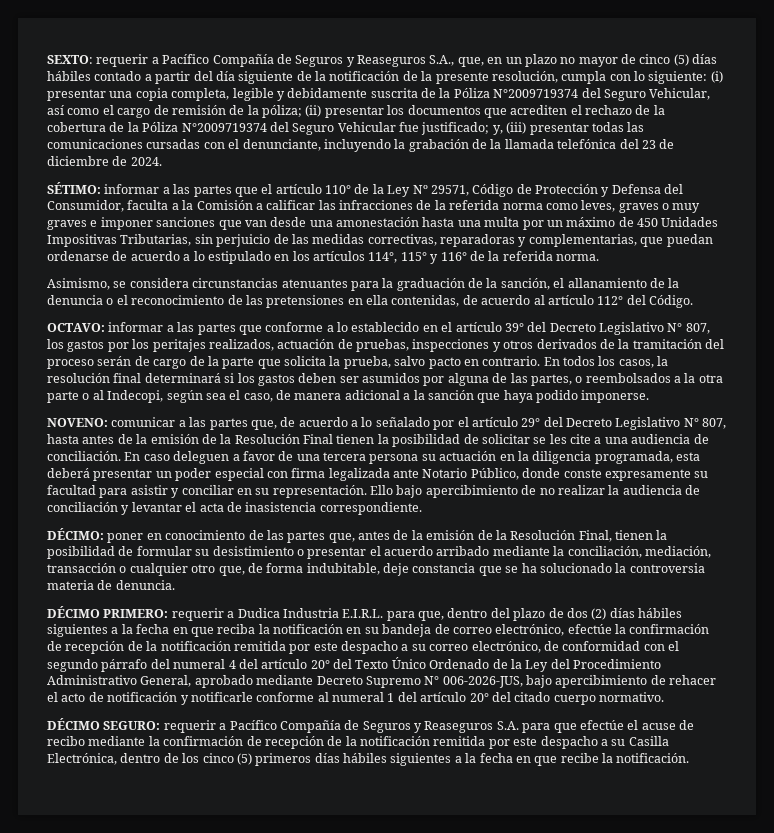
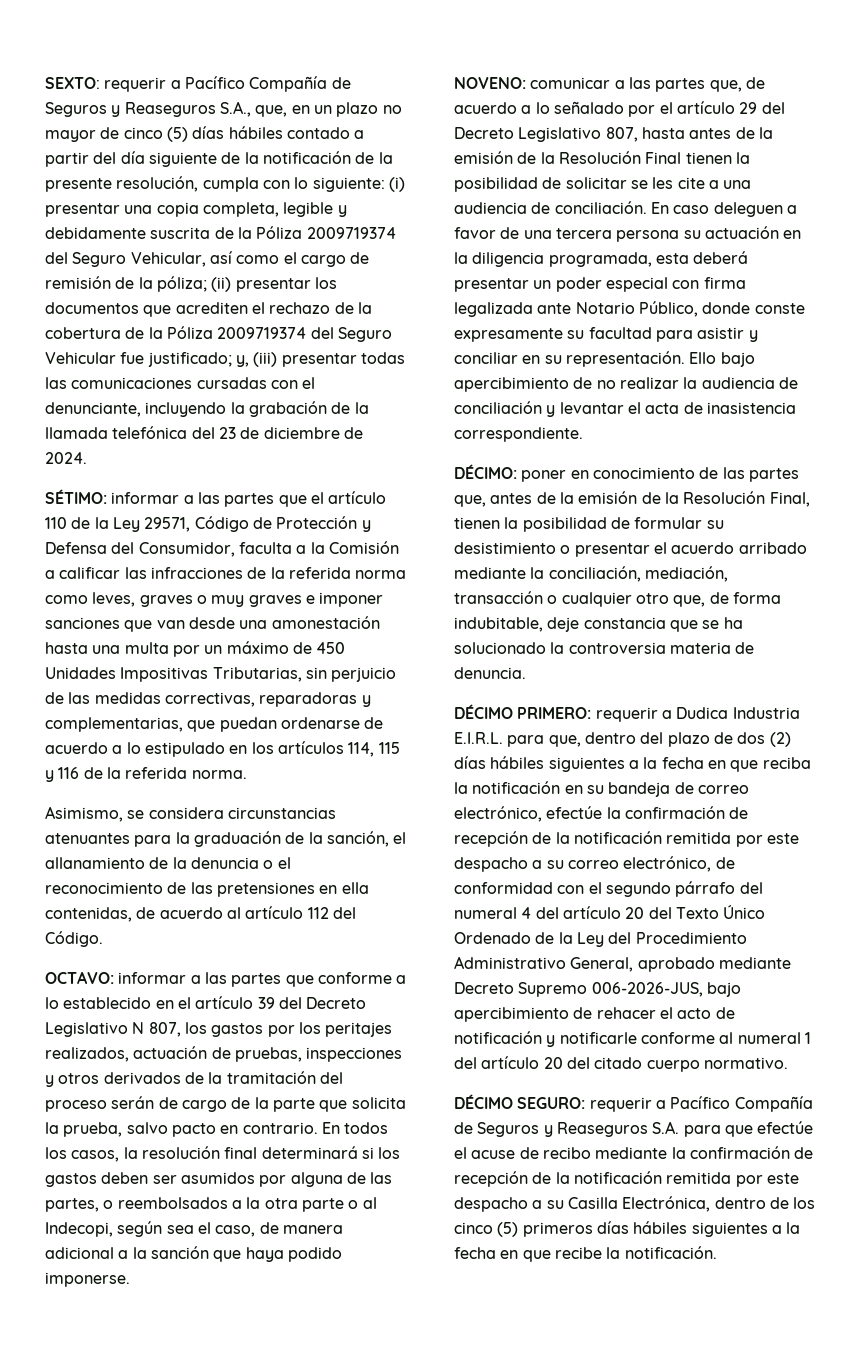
- (i) presentar una copia completa, legible y debidamente suscrita de la Póliza N°2009719374 del Seguro Vehicular, así como el cargo de remisión de la póliza;
+ (i) presentar una copia completa, legible y debidamente suscrita de la Póliza 2009719374 del Seguro Vehicular, así como el cargo de remisión de la póliza;
- (ii) presentar los documentos que acrediten el rechazo de la cobertura de la Póliza N°2009719374 del Seguro Vehicular fue justificado;
+ (ii) presentar los documentos que acrediten el rechazo de la cobertura de la Póliza 2009719374 del Seguro Vehicular fue justificado;
- informar a las partes que el artículo 110° de la Ley Nº 29571, Código de Protección y Defensa del Consumidor, faculta a la Comisión a calificar las infracciones de la referida norma como leves, graves o muy graves e imponer sanciones que van desde una amonestación hasta una multa por un máximo de 450 Unidades Impositivas Tributarias, sin perjuicio de las medidas correctivas, reparadoras y complementarias, que puedan ordenarse de acuerdo a lo estipulado en los artículos 114°, 115° y 116° de la referida norma.
+ informar a las partes que el artículo 110 de la Ley 29571, Código de Protección y Defensa del Consumidor, faculta a la Comisión a calificar las infracciones de la referida norma como leves, graves o muy graves e imponer sanciones que van desde una amonestación hasta una multa por un máximo de 450 Unidades Impositivas Tributarias, sin perjuicio de las medidas correctivas, reparadoras y complementarias, que puedan ordenarse de acuerdo a lo estipulado en los artículos 114, 115 y 116 de la referida norma.
- Asimismo, se considera circunstancias atenuantes para la graduación de la sanción, el allanamiento de la denuncia o el reconocimiento de las pretensiones en ella contenidas, de acuerdo al artículo 112° del Código.
+ Asimismo, se considera circunstancias atenuantes para la graduación de la sanción, el allanamiento de la denuncia o el reconocimiento de las pretensiones en ella contenidas, de acuerdo al artículo 112 del Código.
- OCTAVO: informar a las partes que conforme a lo establecido en el artículo 39° del Decreto Legislativo N° 807, los gastos por los peritajes realizados, actuación de pruebas, inspecciones y otros derivados de la tramitación del proceso serán de cargo de la parte que solicita la prueba, salvo pacto en contrario.
+ OCTAVO: informar a las partes que conforme a lo establecido en el artículo 39 del Decreto Legislativo N 807, los gastos por los peritajes realizados, actuación de pruebas, inspecciones y otros derivados de la tramitación del proceso serán de cargo de la parte que solicita la prueba, salvo pacto en contrario.
- NOVENO: comunicar a las partes que, de acuerdo a lo señalado por el artículo 29° del Decreto Legislativo N° 807, hasta antes de la emisión de la Resolución Final tienen la posibilidad de solicitar se les cite a una audiencia de conciliación.
+ NOVENO: comunicar a las partes que, de acuerdo a lo señalado por el artículo 29 del Decreto Legislativo 807, hasta antes de la emisión de la Resolución Final tienen la posibilidad de solicitar se les cite a una audiencia de conciliación.
- requerir a Dudica Industria E.I.R.L. para que, dentro del plazo de dos (2) días hábiles siguientes a la fecha en que reciba la notificación en su bandeja de correo electrónico, efectúe la confirmación de recepción de la notificación remitida por este despacho a su correo electrónico, de conformidad con el segundo párrafo del numeral 4 del artículo 20° del Texto Único Ordenado de la Ley del Procedimiento Administrativo General, aprobado mediante Decreto Supremo N° 006-2026-JUS, bajo apercibimiento de rehacer el acto de notificación y notificarle conforme al numeral 1 del artículo 20° del citado cuerpo normativo.
+ requerir a Dudica Industria E.I.R.L. para que, dentro del plazo de dos (2) días hábiles siguientes a la fecha en que reciba la notificación en su bandeja de correo electrónico, efectúe la confirmación de recepción de la notificación remitida por este despacho a su correo electrónico, de conformidad con el segundo párrafo del numeral 4 del artículo 20 del Texto Único Ordenado de la Ley del Procedimiento Administrativo General, aprobado mediante Decreto Supremo 006-2026-JUS, bajo apercibimiento de rehacer el acto de notificación y notificarle conforme al numeral 1 del artículo 20 del citado cuerpo normativo.

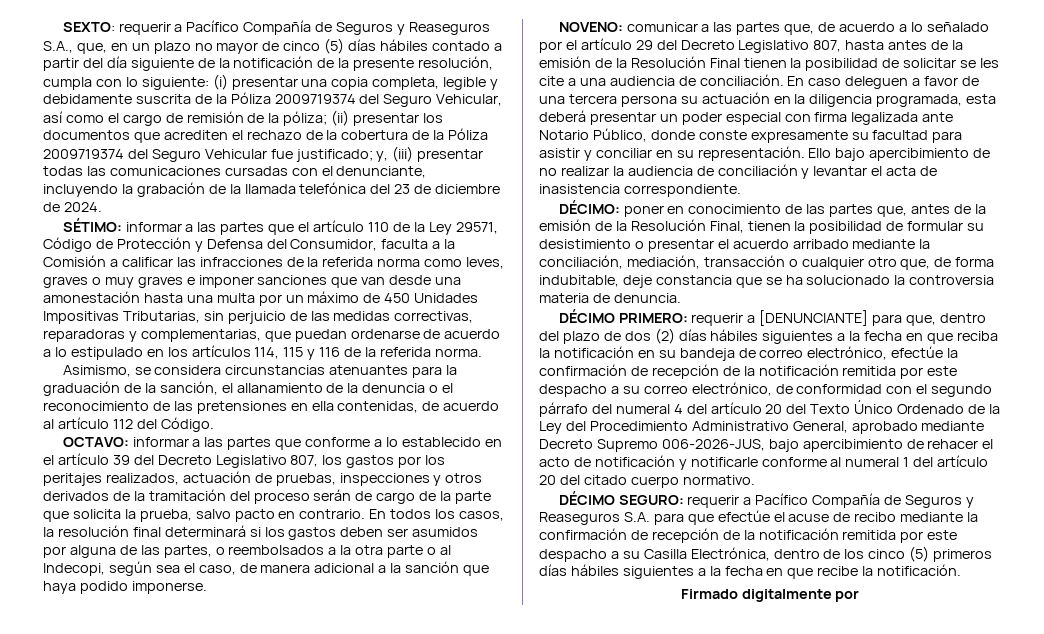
- OCTAVO: informar a las partes que conforme a lo establecido en el artículo 39 del Decreto Legislativo N 807, los gastos por los peritajes realizados, actuación de pruebas, inspecciones y otros derivados de la tramitación del proceso serán de cargo de la parte que solicita la prueba, salvo pacto en contrario.
+ OCTAVO: informar a las partes que conforme a lo establecido en el artículo 39 del Decreto Legislativo 807, los gastos por los peritajes realizados, actuación de pruebas, inspecciones y otros derivados de la tramitación del proceso serán de cargo de la parte que solicita la prueba, salvo pacto en contrario.
- requerir a Dudica Industria E.I.R.L. para que, dentro del plazo de dos (2) días hábiles siguientes a la fecha en que reciba la notificación en su bandeja de correo electrónico, efectúe la confirmación de recepción de la notificación remitida por este despacho a su correo electrónico, de conformidad con el segundo párrafo del numeral 4 del artículo 20 del Texto Único Ordenado de la Ley del Procedimiento Administrativo General, aprobado mediante Decreto Supremo 006-2026-JUS, bajo apercibimiento de rehacer el acto de notificación y notificarle conforme al numeral 1 del artículo 20 del citado cuerpo normativo.
+ requerir a [DENUNCIANTE] para que, dentro del plazo de dos (2) días hábiles siguientes a la fecha en que reciba la notificación en su bandeja de correo electrónico, efectúe la confirmación de recepción de la notificación remitida por este despacho a su correo electrónico, de conformidad con el segundo párrafo del numeral 4 del artículo 20 del Texto Único Ordenado de la Ley del Procedimiento Administrativo General, aprobado mediante Decreto Supremo 006-2026-JUS, bajo apercibimiento de rehacer el acto de notificación y notificarle conforme al numeral 1 del artículo 20 del citado cuerpo normativo.
+ Firmado digitalmente por

